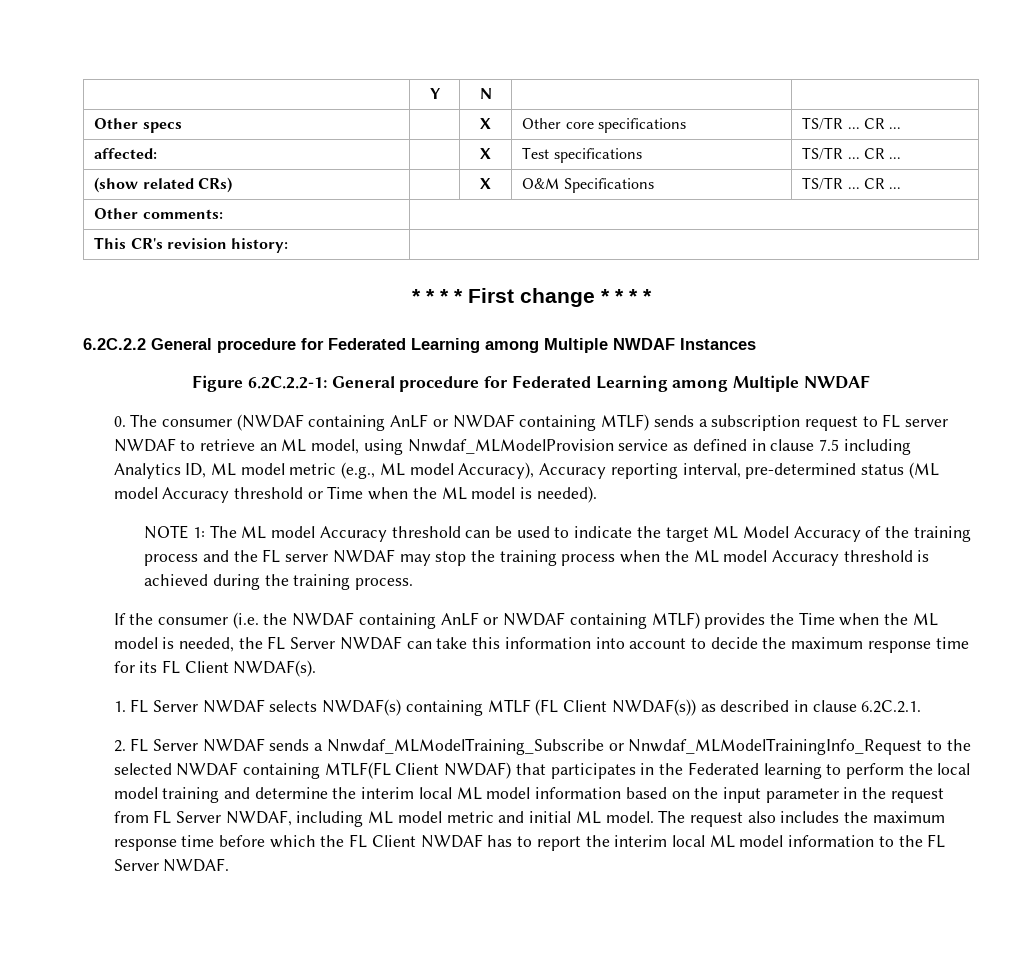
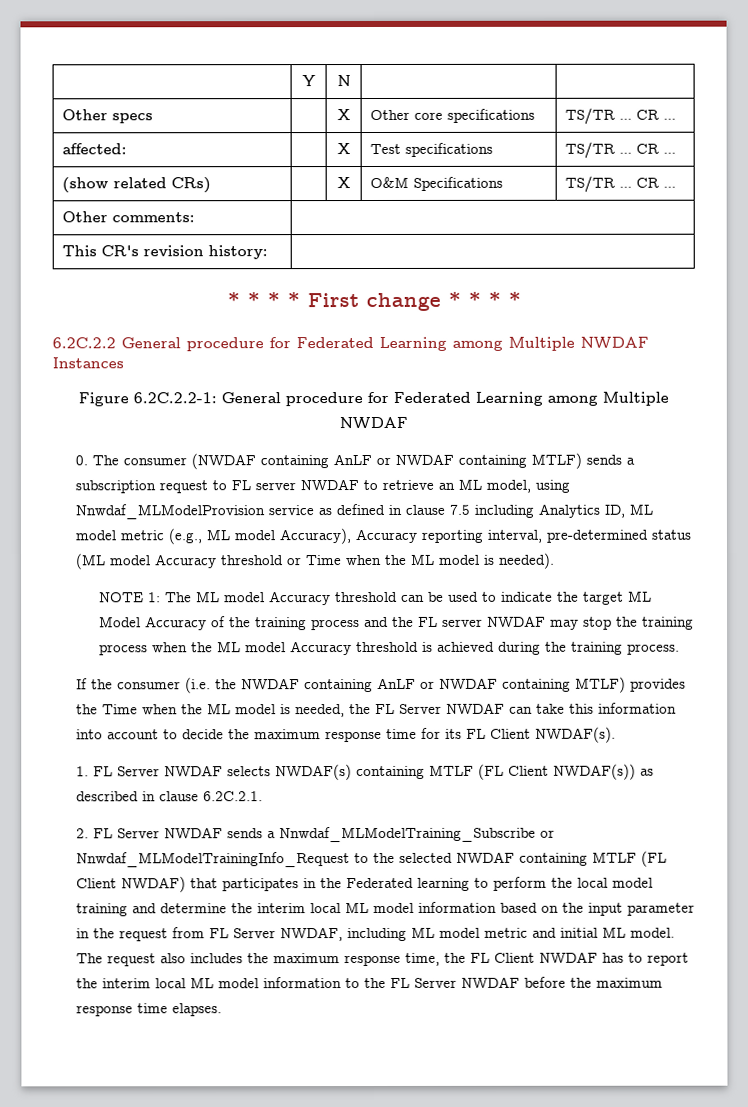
- 2. FL Server NWDAF sends a Nnwdaf_MLModelTraining_Subscribe or Nnwdaf_MLModelTrainingInfo_Request to the selected NWDAF containing MTLF(FL Client NWDAF) that participates in the Federated learning to perform the local model training and determine the interim local ML model information based on the input parameter in the request from FL Server NWDAF, including ML model metric and initial ML model.
+ 2. FL Server NWDAF sends a Nnwdaf_MLModelTraining_Subscribe or Nnwdaf_MLModelTrainingInfo_Request to the selected NWDAF containing MTLF (FL Client NWDAF) that participates in the Federated learning to perform the local model training and determine the interim local ML model information based on the input parameter in the request from FL Server NWDAF, including ML model metric and initial ML model.
- The request also includes the maximum response time before which the FL Client NWDAF has to report the interim local ML model information to the FL Server NWDAF.
+ The request also includes the maximum response time, the FL Client NWDAF has to report the interim local ML model information to the FL Server NWDAF before the maximum response time elapses.

